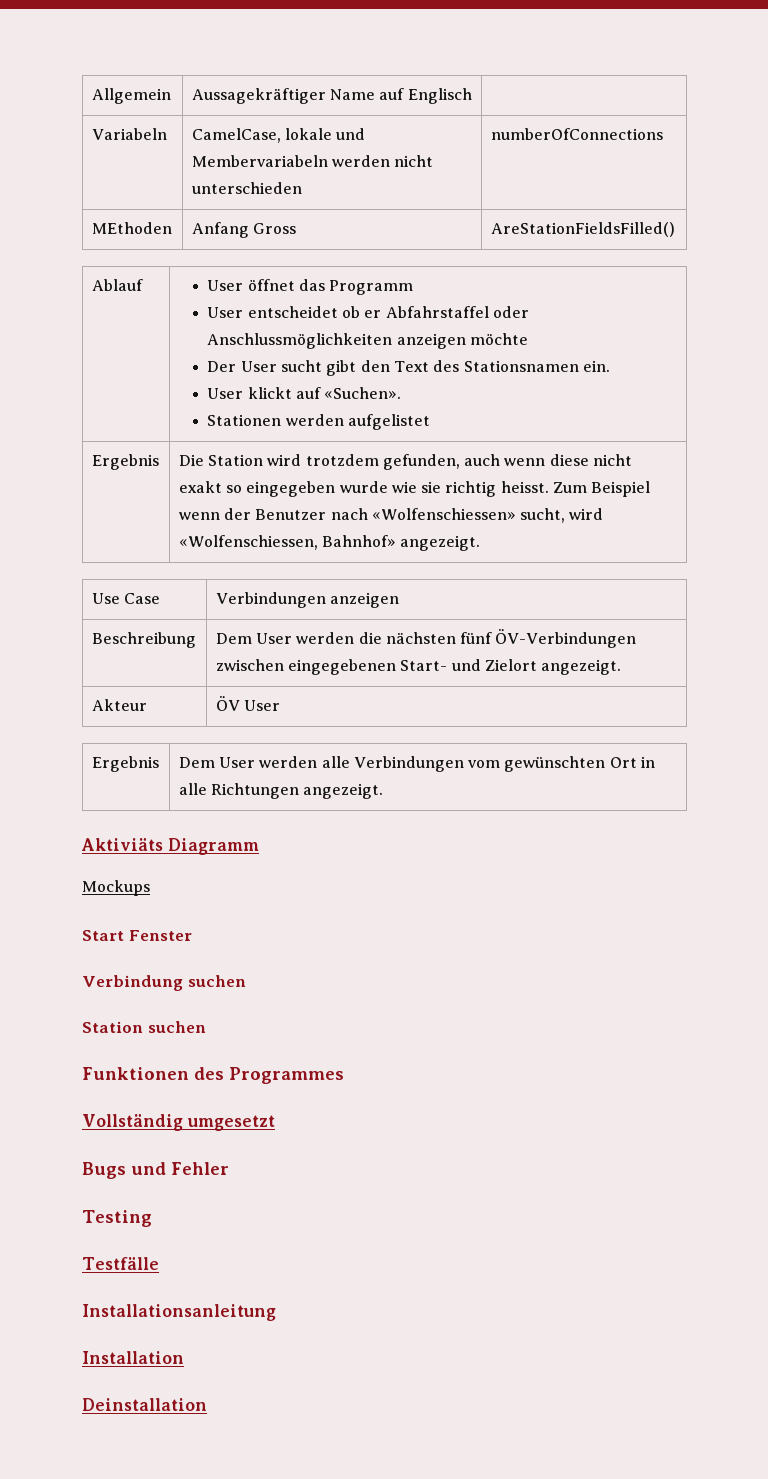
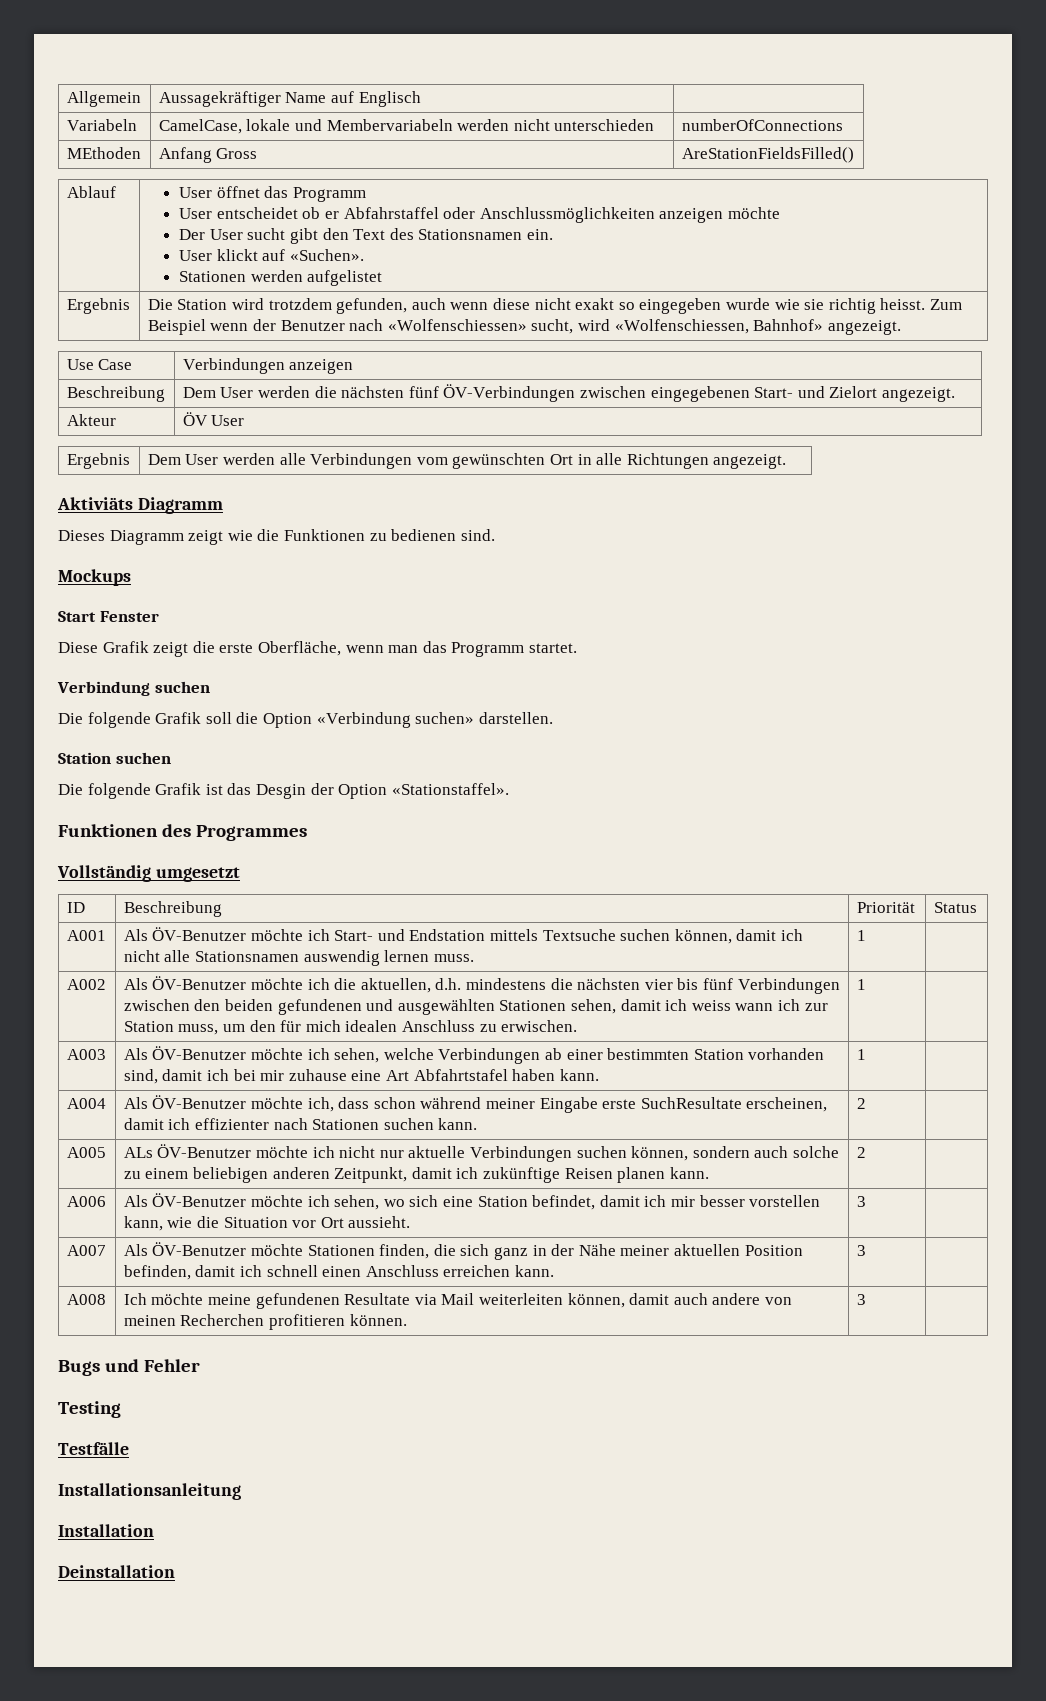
+ Dieses Diagramm zeigt wie die Funktionen zu bedienen sind.
  Mockups
  Start Fenster
+ Diese Grafik zeigt die erste Oberfläche, wenn man das Programm startet.
  Verbindung suchen
+ Die folgende Grafik soll die Option «Verbindung suchen» darstellen.
  Station suchen
+ Die folgende Grafik ist das Desgin der Option «Stationstaffel».
+ ID | Beschreibung | Priorität | Status
+ A001 | Als ÖV-Benutzer möchte ich Start- und Endstation mittels Textsuche suchen können, damit ich nicht alle Stationsnamen auswendig lernen muss. | 1 |
+ A002 | Als ÖV-Benutzer möchte ich die aktuellen, d.h. mindestens die nächsten vier bis fünf Verbindungen zwischen den beiden gefundenen und ausgewählten Stationen sehen, damit ich weiss wann ich zur Station muss, um den für mich idealen Anschluss zu erwischen. | 1 |
+ A003 | Als ÖV-Benutzer möchte ich sehen, welche Verbindungen ab einer bestimmten Station vorhanden sind, damit ich bei mir zuhause eine Art Abfahrtstafel haben kann. | 1 |
+ A004 | Als ÖV-Benutzer möchte ich, dass schon während meiner Eingabe erste SuchResultate erscheinen, damit ich effizienter nach Stationen suchen kann. | 2 |
+ A005 | ALs ÖV-Benutzer möchte ich nicht nur aktuelle Verbindungen suchen können, sondern auch solche zu einem beliebigen anderen Zeitpunkt, damit ich zukünftige Reisen planen kann. | 2 |
+ A006 | Als ÖV-Benutzer möchte ich sehen, wo sich eine Station befindet, damit ich mir besser vorstellen kann, wie die Situation vor Ort aussieht. | 3 |
+ A007 | Als ÖV-Benutzer möchte Stationen finden, die sich ganz in der Nähe meiner aktuellen Position befinden, damit ich schnell einen Anschluss erreichen kann. | 3 |
+ A008 | Ich möchte meine gefundenen Resultate via Mail weiterleiten können, damit auch andere von meinen Recherchen profitieren können. | 3 |

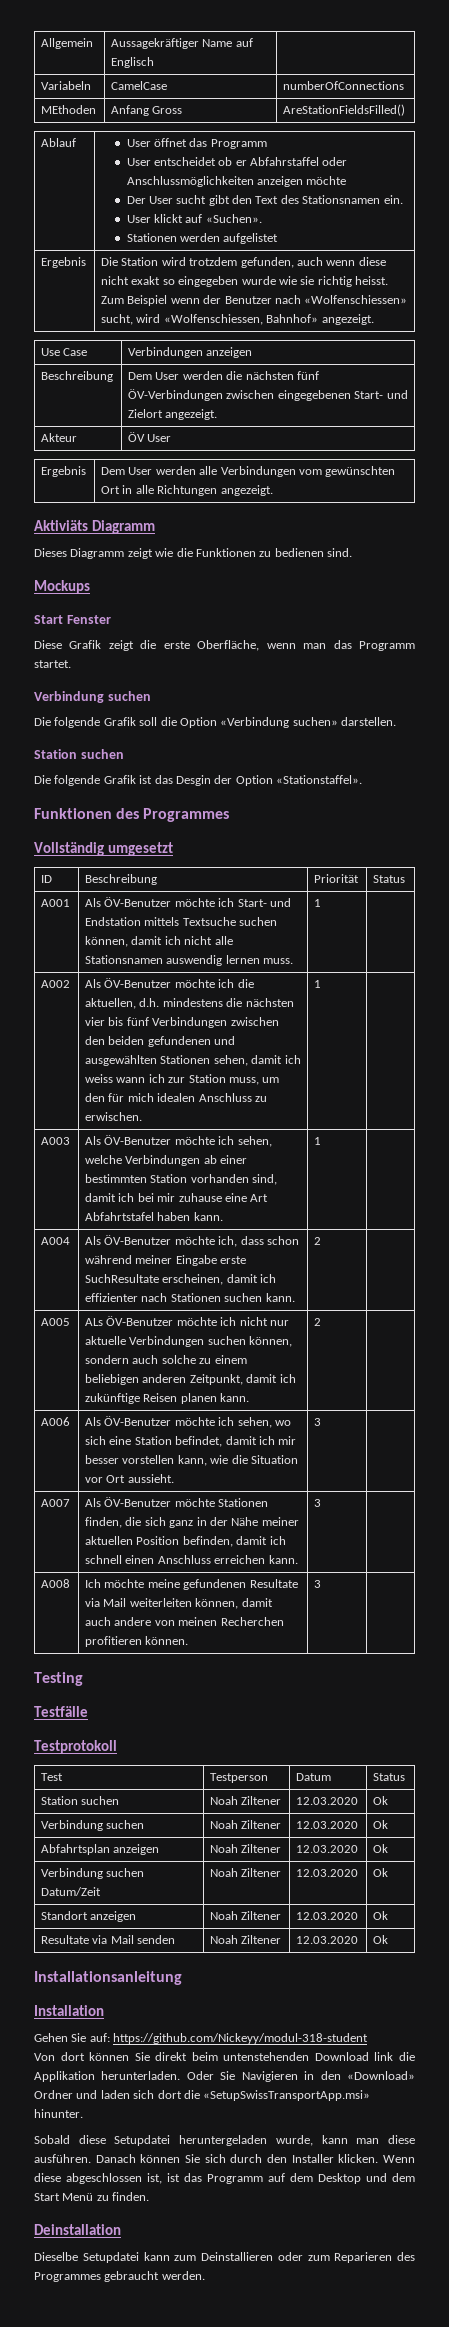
- Variabeln | CamelCase, lokale und Membervariabeln werden nicht unterschieden | numberOfConnections
+ Variabeln | CamelCase | numberOfConnections
- Bugs und Fehler
+ Testprotokoll
+ Test | Testperson | Datum | Status
+ Station suchen | Noah Ziltener | 12.03.2020 | Ok
+ Verbindung suchen | Noah Ziltener | 12.03.2020 | Ok
+ Abfahrtsplan anzeigen | Noah Ziltener | 12.03.2020 | Ok
+ Verbindung suchen Datum/Zeit | Noah Ziltener | 12.03.2020 | Ok
+ Standort anzeigen | Noah Ziltener | 12.03.2020 | Ok
+ Resultate via Mail senden | Noah Ziltener | 12.03.2020 | Ok
  Installationsanleitung
  Installation
+ Gehen Sie auf: https://github.com/Nickeyy/modul-318-student
+ Von dort können Sie direkt beim untenstehenden Download link die Applikation herunterladen. Oder Sie Navigieren in den «Download» Ordner und laden sich dort die «SetupSwissTransportApp.msi» hinunter.
+ Sobald diese Setupdatei heruntergeladen wurde, kann man diese ausführen. Danach können Sie sich durch den Installer klicken. Wenn diese abgeschlossen ist, ist das Programm auf dem Desktop und dem Start Menü zu finden.
  Deinstallation
+ Dieselbe Setupdatei kann zum Deinstallieren oder zum Reparieren des Programmes gebraucht werden.

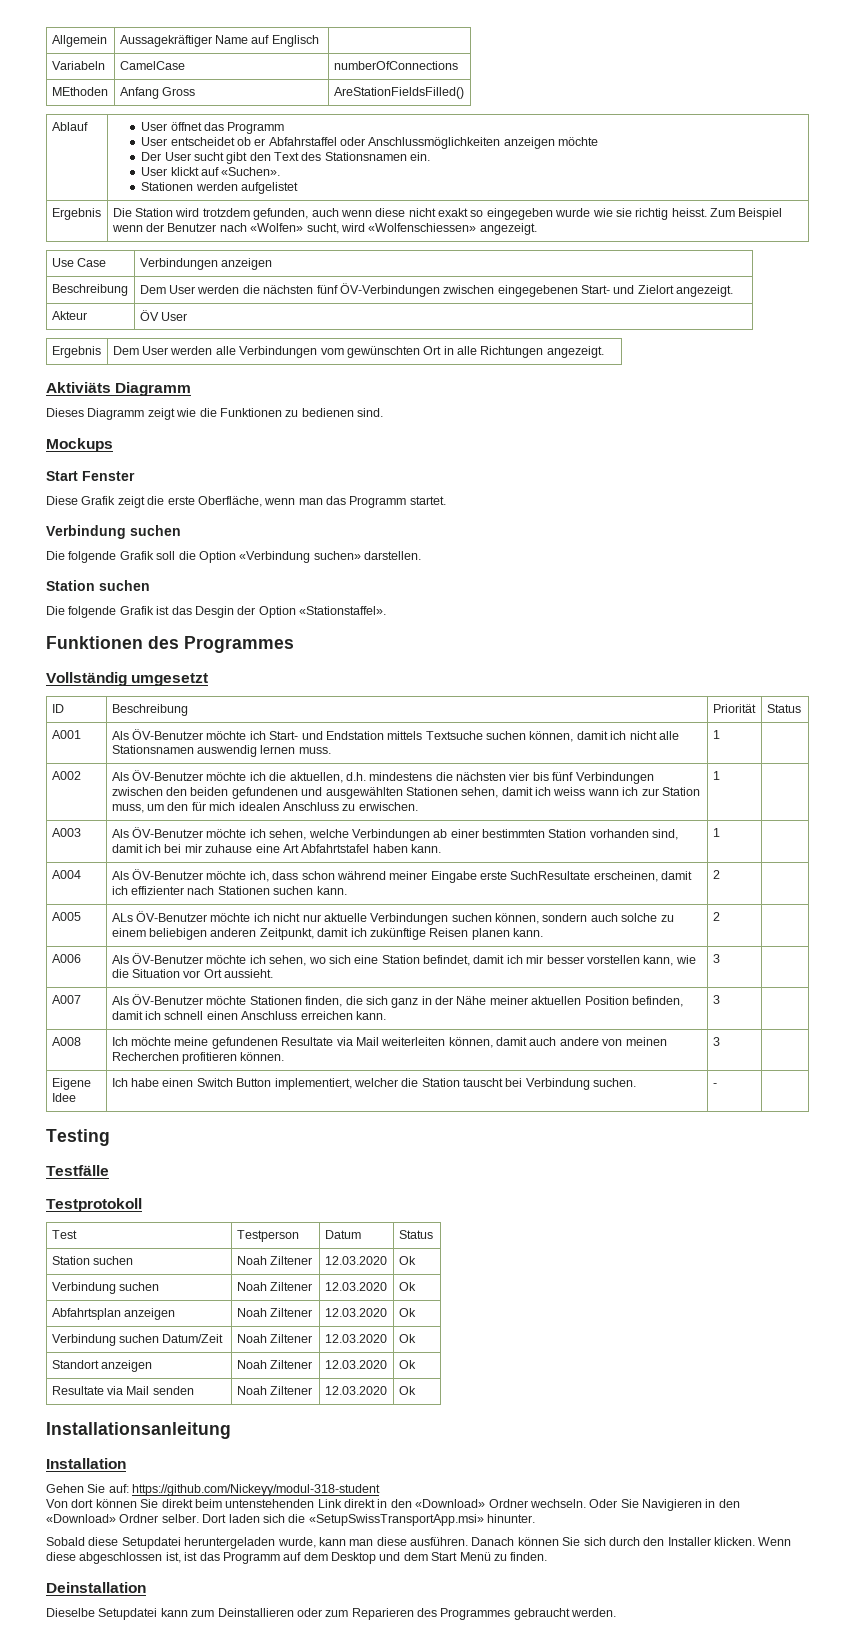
- Ergebnis | Die Station wird trotzdem gefunden, auch wenn diese nicht exakt so eingegeben wurde wie sie richtig heisst. Zum Beispiel wenn der Benutzer nach «Wolfenschiessen» sucht, wird «Wolfenschiessen, Bahnhof» angezeigt.
+ Ergebnis | Die Station wird trotzdem gefunden, auch wenn diese nicht exakt so eingegeben wurde wie sie richtig heisst. Zum Beispiel wenn der Benutzer nach «Wolfen» sucht, wird «Wolfenschiessen» angezeigt.
+ Eigene Idee | Ich habe einen Switch Button implementiert, welcher die Station tauscht bei Verbindung suchen. | - |
- Von dort können Sie direkt beim untenstehenden Download link die Applikation herunterladen.
+ Von dort können Sie direkt beim untenstehenden Link direkt in den «Download» Ordner wechseln.
- Oder Sie Navigieren in den «Download» Ordner und laden sich dort die «SetupSwissTransportApp.msi» hinunter.
+ Oder Sie Navigieren in den «Download» Ordner selber. Dort laden sich die «SetupSwissTransportApp.msi» hinunter.

